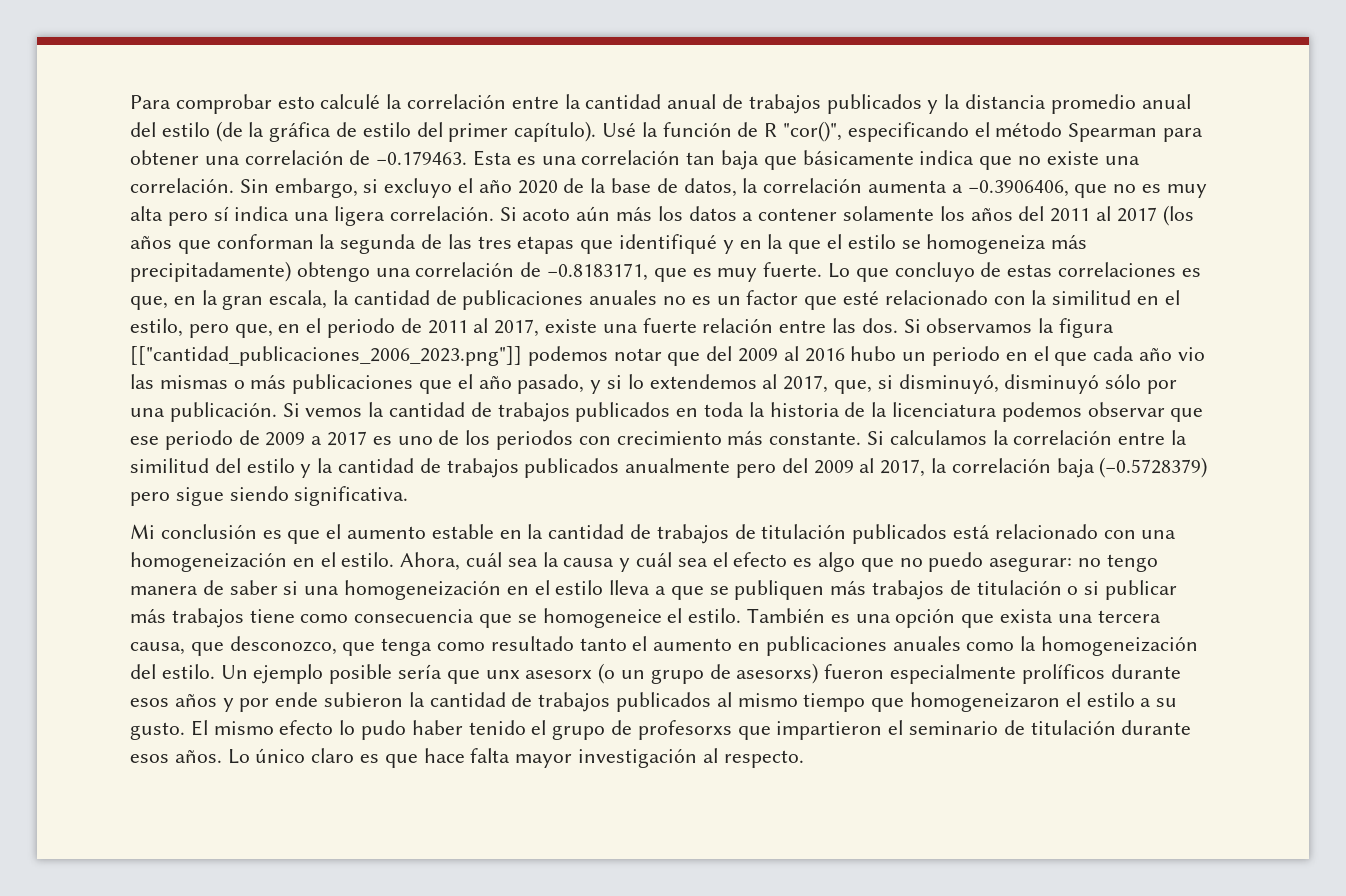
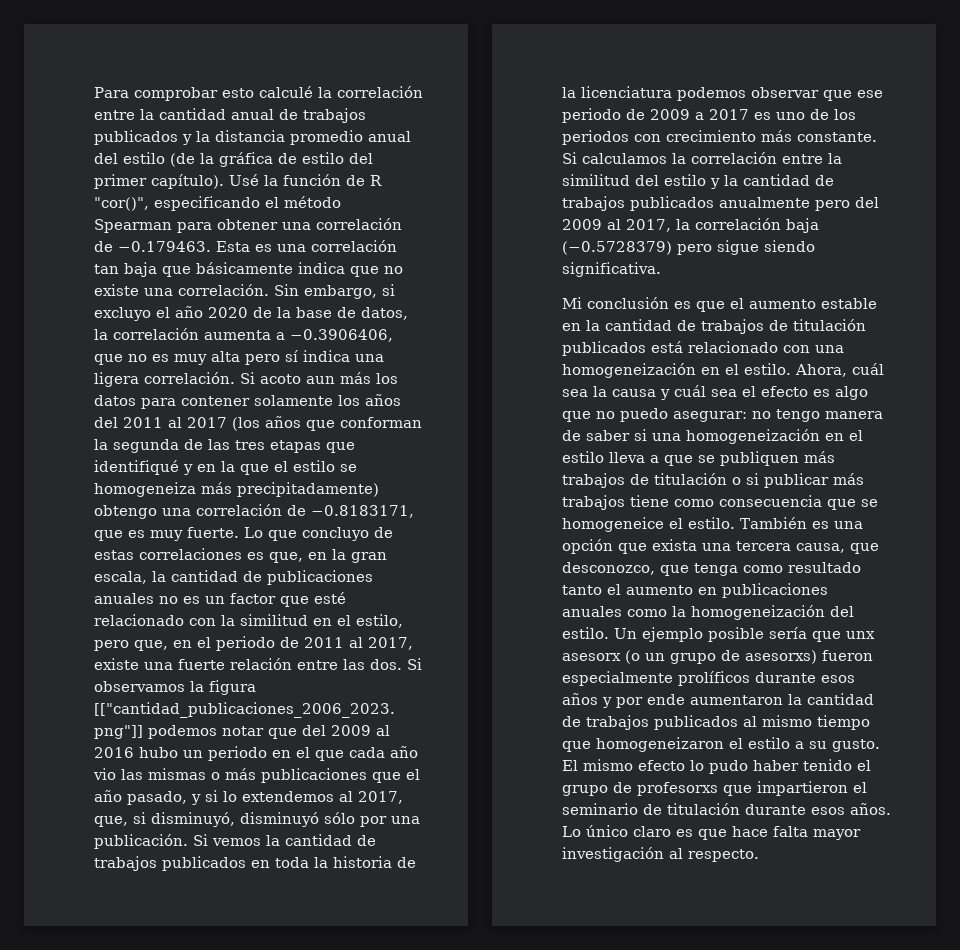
- Si acoto aún más los datos a contener solamente los años del 2011 al 2017 (los años que conforman la segunda de las tres etapas que identifiqué y en la que el estilo se homogeneiza más precipitadamente) obtengo una correlación de −0.8183171, que es muy fuerte.
+ Si acoto aun más los datos para contener solamente los años del 2011 al 2017 (los años que conforman la segunda de las tres etapas que identifiqué y en la que el estilo se homogeneiza más precipitadamente) obtengo una correlación de −0.8183171, que es muy fuerte.
- Un ejemplo posible sería que unx asesorx (o un grupo de asesorxs) fueron especialmente prolíficos durante esos años y por ende subieron la cantidad de trabajos publicados al mismo tiempo que homogeneizaron el estilo a su gusto.
+ Un ejemplo posible sería que unx asesorx (o un grupo de asesorxs) fueron especialmente prolíficos durante esos años y por ende aumentaron la cantidad de trabajos publicados al mismo tiempo que homogeneizaron el estilo a su gusto.

